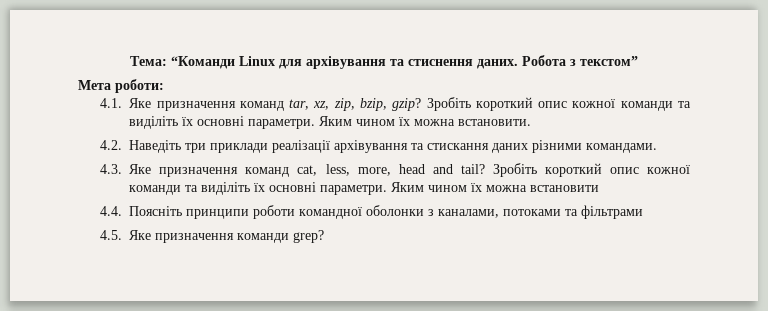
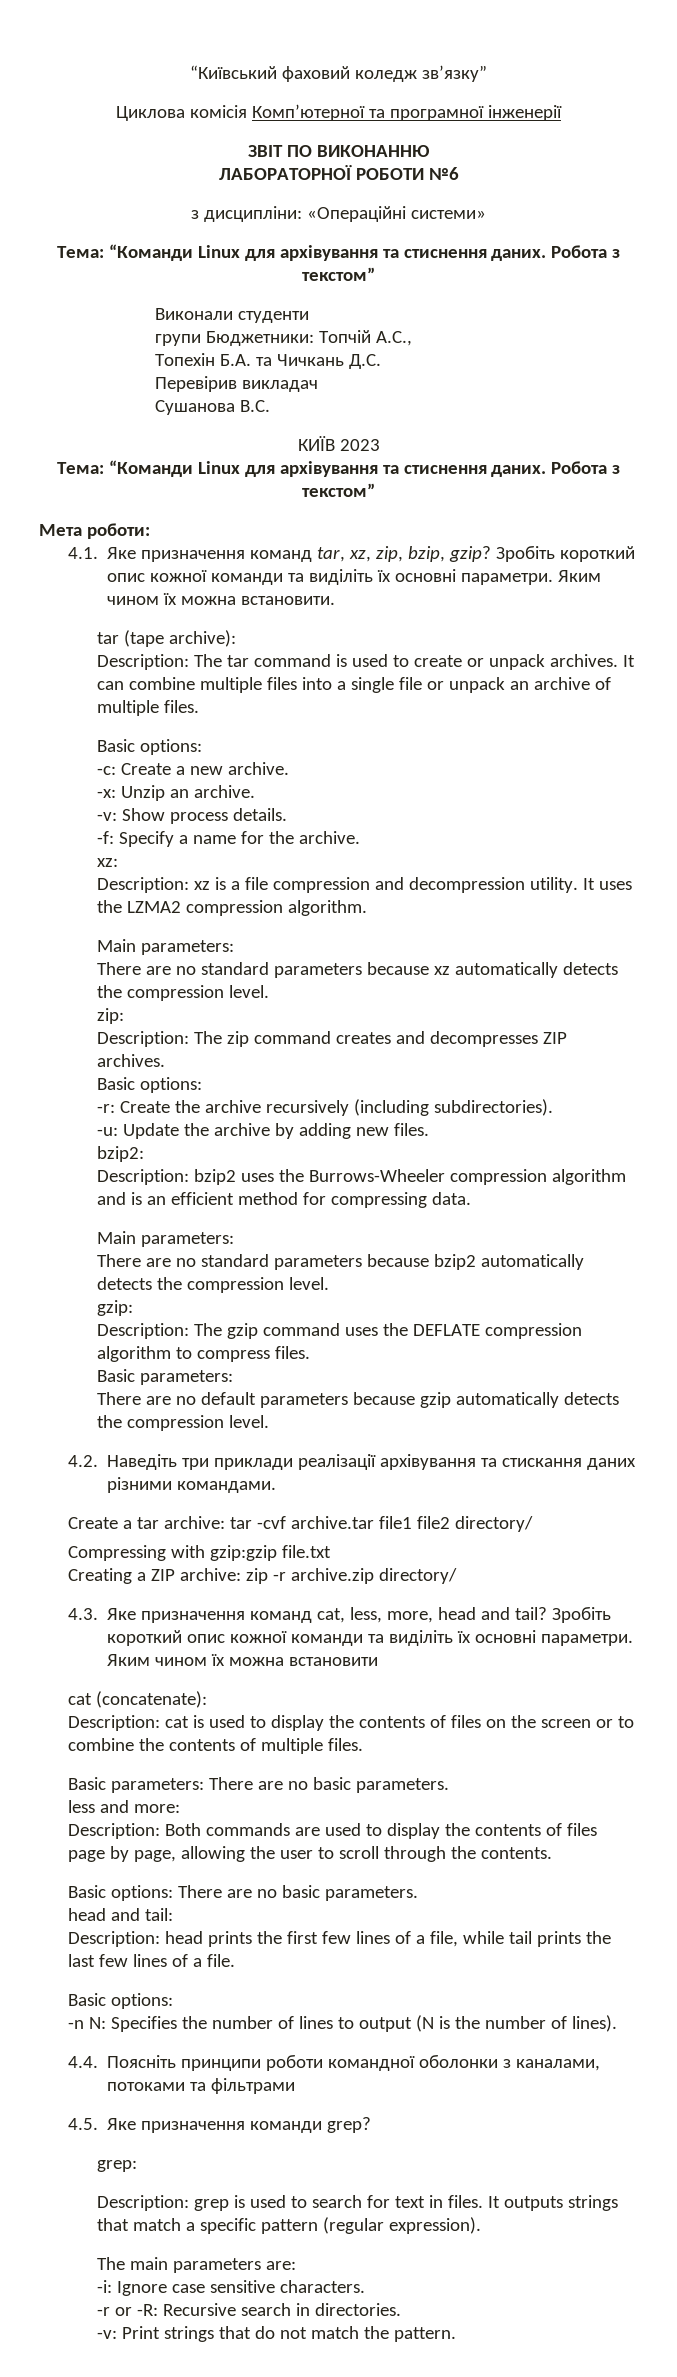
+ “Київський фаховий коледж зв’язку”
+ Циклова комісія Комп’ютерної та програмної інженерії
+ ЗВІТ ПО ВИКОНАННЮ
+ ЛАБОРАТОРНОЇ РОБОТИ №6
+ з дисципліни: «Операційні системи»
+ Тема: “Команди Linux для архівування та стиснення даних. Робота з текстом”
+ Виконали студенти
+ групи Бюджетники: Топчій А.С.,
+ Топехін Б.А. та Чичкань Д.С.
+ Перевірив викладач
+ Сушанова В.С.
+ КИЇВ 2023
+ tar (tape archive):
+ Description: The tar command is used to create or unpack archives. It can combine multiple files into a single file or unpack an archive of multiple files.
+ Basic options:
+ -c: Create a new archive.
+ -x: Unzip an archive.
+ -v: Show process details.
+ -f: Specify a name for the archive.
+ xz:
+ Description: xz is a file compression and decompression utility. It uses the LZMA2 compression algorithm.
+ Main parameters:
+ There are no standard parameters because xz automatically detects the compression level.
+ zip:
+ Description: The zip command creates and decompresses ZIP archives.
+ Basic options:
+ -r: Create the archive recursively (including subdirectories).
+ -u: Update the archive by adding new files.
+ bzip2:
+ Description: bzip2 uses the Burrows-Wheeler compression algorithm and is an efficient method for compressing data.
+ Main parameters:
+ There are no standard parameters because bzip2 automatically detects the compression level.
+ gzip:
+ Description: The gzip command uses the DEFLATE compression algorithm to compress files.
+ Basic parameters:
+ There are no default parameters because gzip automatically detects the compression level.
+ Create a tar archive: tar -cvf archive.tar file1 file2 directory/
+ Compressing with gzip:gzip file.txt
+ Creating a ZIP archive: zip -r archive.zip directory/
+ cat (concatenate):
+ Description: cat is used to display the contents of files on the screen or to combine the contents of multiple files.
+ Basic parameters: There are no basic parameters.
+ less and more:
+ Description: Both commands are used to display the contents of files page by page, allowing the user to scroll through the contents.
+ Basic options: There are no basic parameters.
+ head and tail:
+ Description: head prints the first few lines of a file, while tail prints the last few lines of a file.
+ Basic options:
+ -n N: Specifies the number of lines to output (N is the number of lines).
+ grep:
+ Description: grep is used to search for text in files. It outputs strings that match a specific pattern (regular expression).
+ The main parameters are:
+ -i: Ignore case sensitive characters.
+ -r or -R: Recursive search in directories.
+ -v: Print strings that do not match the pattern.

